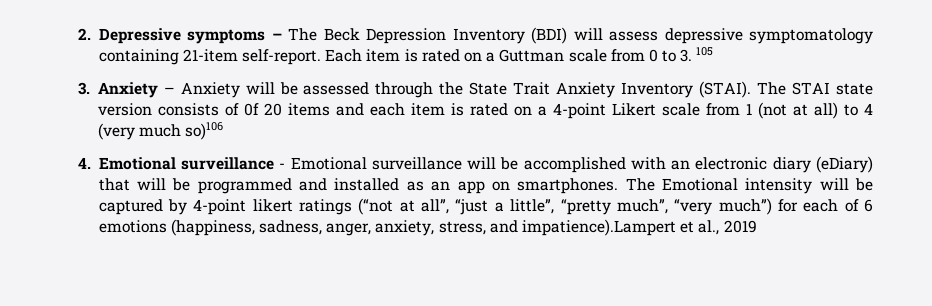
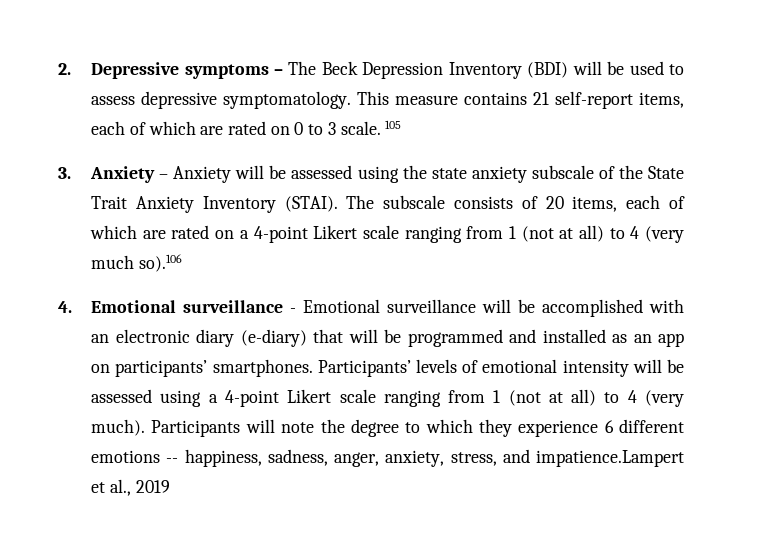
- 2. Depressive symptoms – The Beck Depression Inventory (BDI) will assess depressive symptomatology containing 21-item self-report. Each item is rated on a Guttman scale from 0 to 3. 105
+ 2. Depressive symptoms – The Beck Depression Inventory (BDI) will be used to assess depressive symptomatology. This measure contains 21 self-report items, each of which are rated on 0 to 3 scale. 105
- 3. Anxiety – Anxiety will be assessed through the State Trait Anxiety Inventory (STAI).
+ 3. Anxiety – Anxiety will be assessed using the state anxiety subscale of the State Trait Anxiety Inventory (STAI).
- The STAI state version consists of 0f 20 items and each item is rated on a 4-point Likert scale from 1 (not at all) to 4 (very much so)106
+ The subscale consists of 20 items, each of which are rated on a 4-point Likert scale ranging from 1 (not at all) to 4 (very much so).106
- 4. Emotional surveillance - Emotional surveillance will be accomplished with an electronic diary (eDiary) that will be programmed and installed as an app on smartphones. The Emotional intensity will be captured by 4-point likert ratings (“not at all”, “just a little”, “pretty much”, “very much”) for each of 6 emotions (happiness, sadness, anger, anxiety, stress, and impatience).Lampert et al., 2019
+ 4. Emotional surveillance - Emotional surveillance will be accomplished with an electronic diary (e-diary) that will be programmed and installed as an app on participants’ smartphones. Participants’ levels of emotional intensity will be assessed using a 4-point Likert scale ranging from 1 (not at all) to 4 (very much). Participants will note the degree to which they experience 6 different emotions -- happiness, sadness, anger, anxiety, stress, and impatience.Lampert et al., 2019

